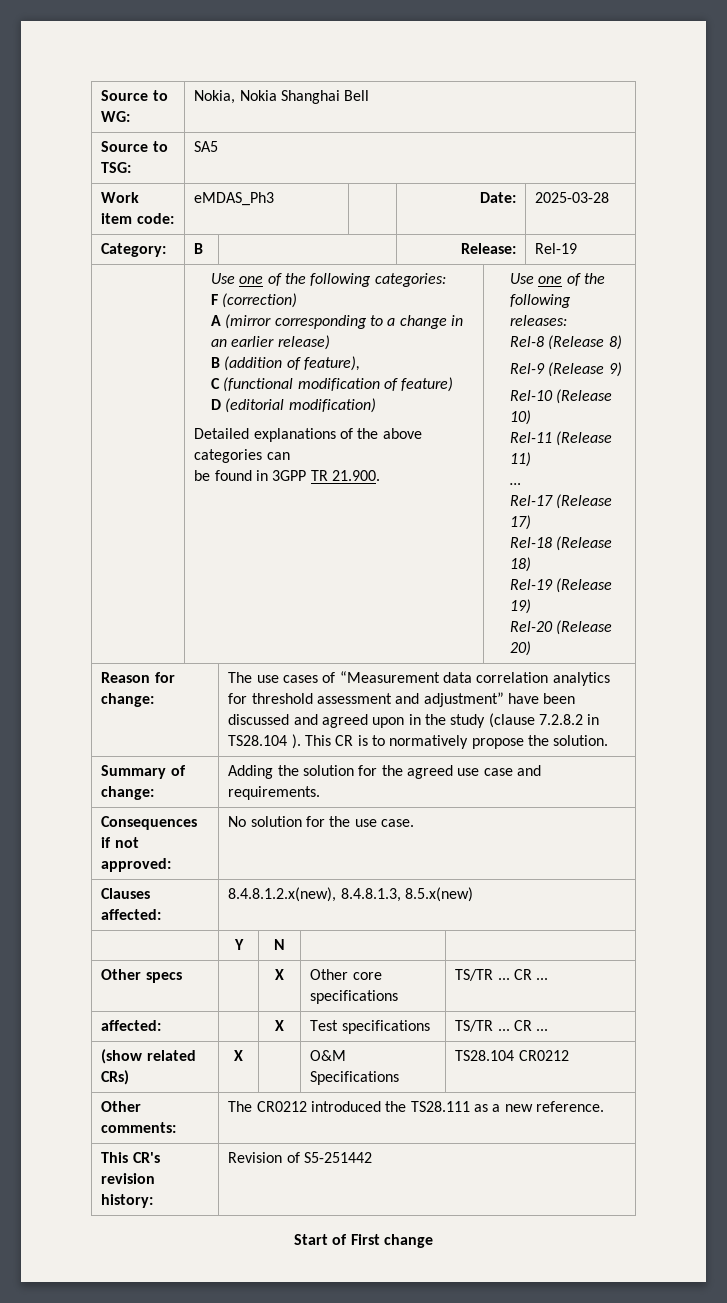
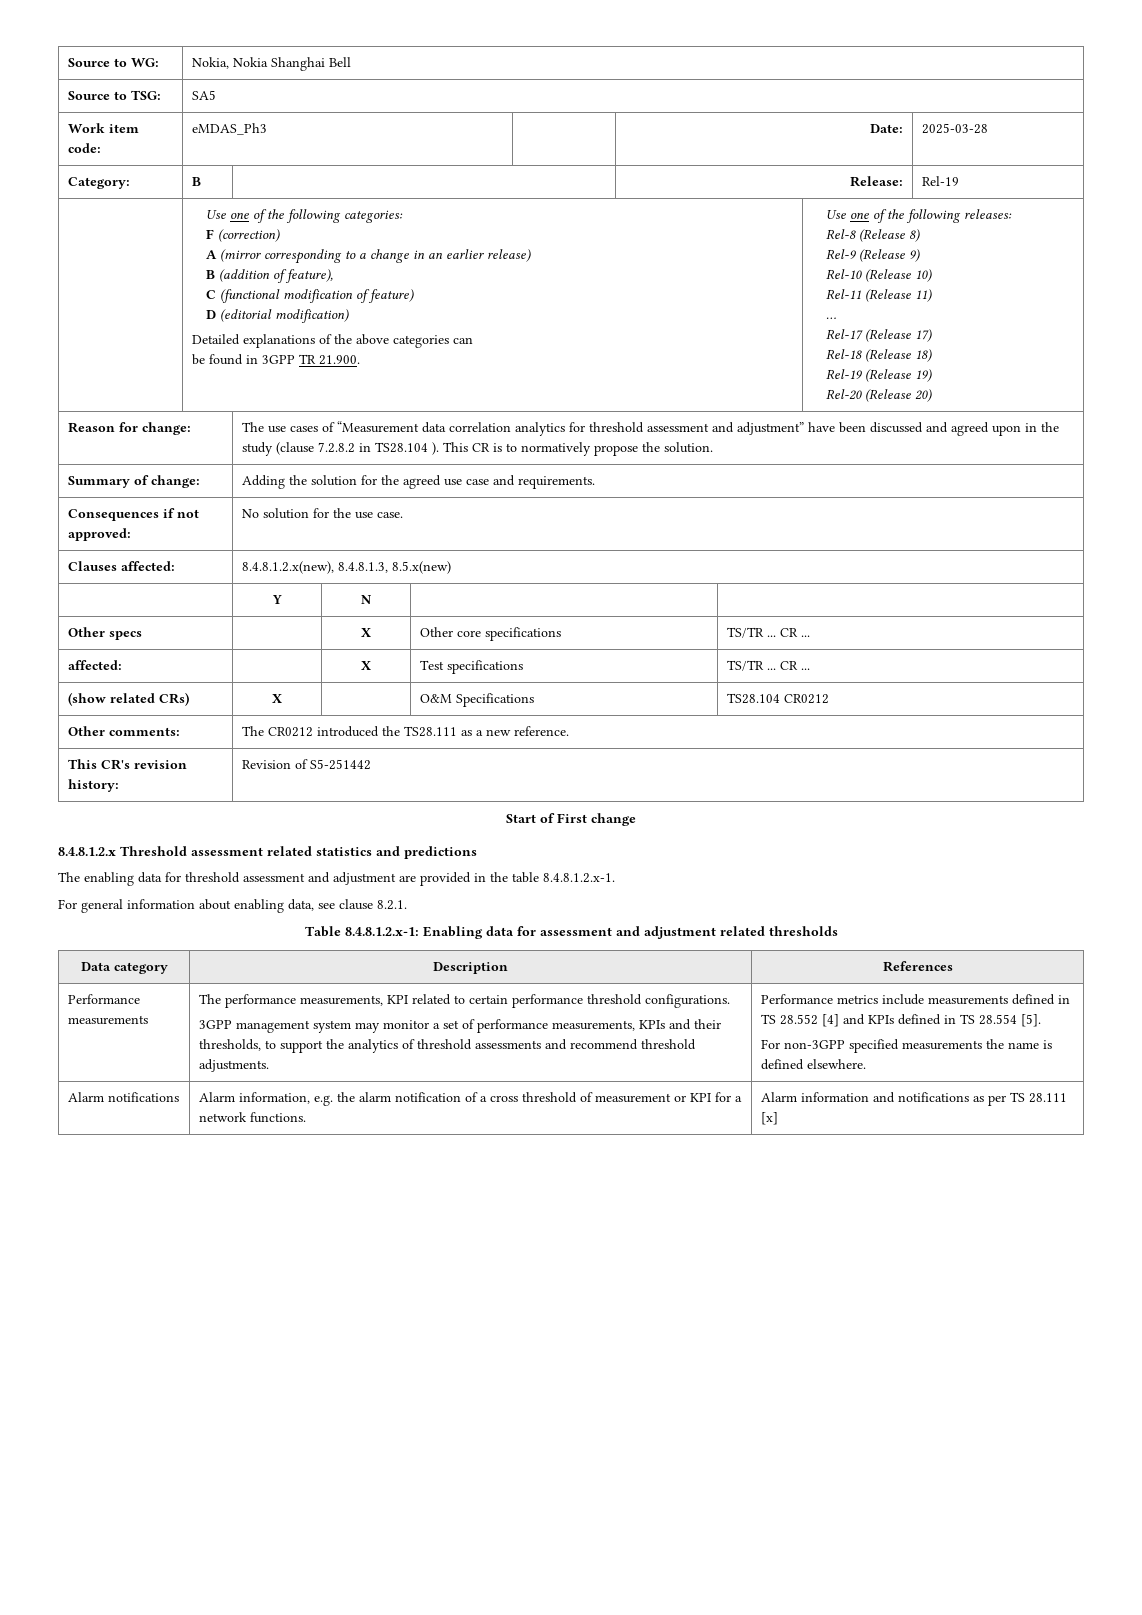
+ 8.4.8.1.2.x Threshold assessment related statistics and predictions
+ The enabling data for threshold assessment and adjustment are provided in the table 8.4.8.1.2.x-1.
+ For general information about enabling data, see clause 8.2.1.
+ Table 8.4.8.1.2.x-1: Enabling data for assessment and adjustment related thresholds
+ Data category | Description | References
+ Performance measurements | The performance measurements, KPI related to certain performance threshold configurations.
+ 3GPP management system may monitor a set of performance measurements, KPIs and their thresholds, to support the analytics of threshold assessments and recommend threshold adjustments. | Performance metrics include measurements defined in TS 28.552 [4] and KPIs defined in TS 28.554 [5].
+ For non-3GPP specified measurements the name is defined elsewhere.
+ Alarm notifications | Alarm information, e.g. the alarm notification of a cross threshold of measurement or KPI for a network functions. | Alarm information and notifications as per TS 28.111 [x]

